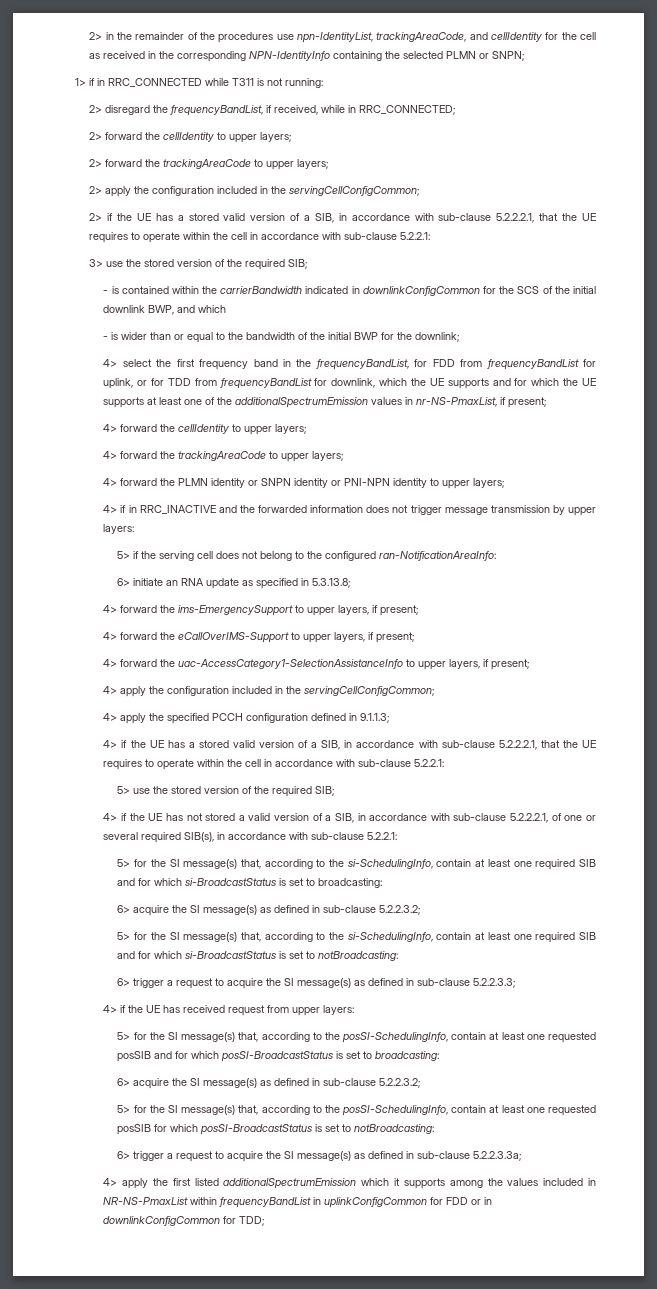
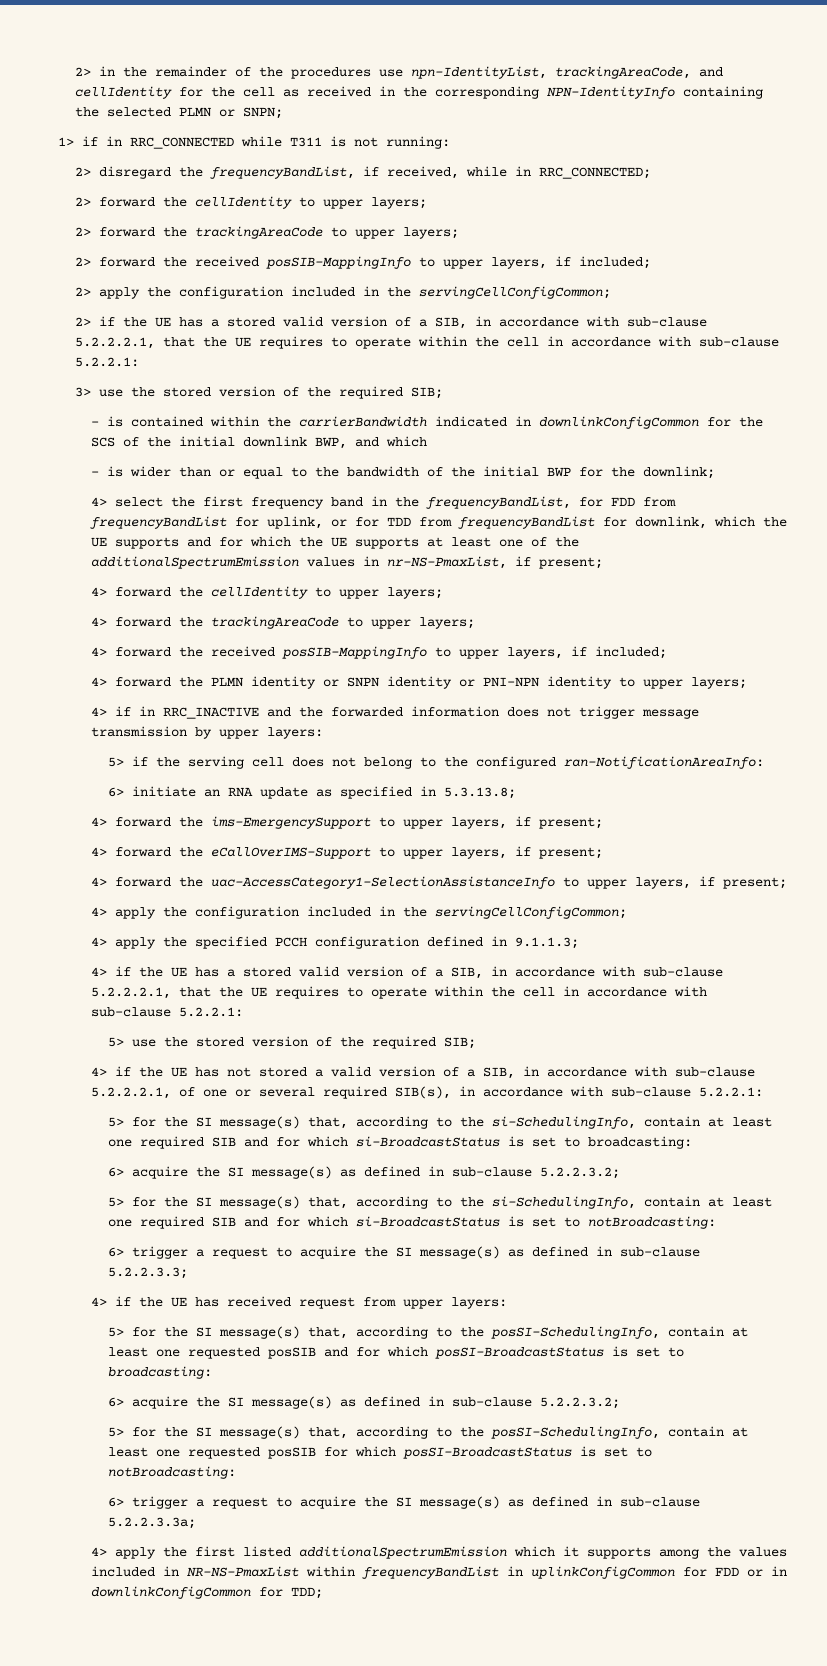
+ 2> forward the received posSIB-MappingInfo to upper layers, if included;
+ 4> forward the received posSIB-MappingInfo to upper layers, if included;

